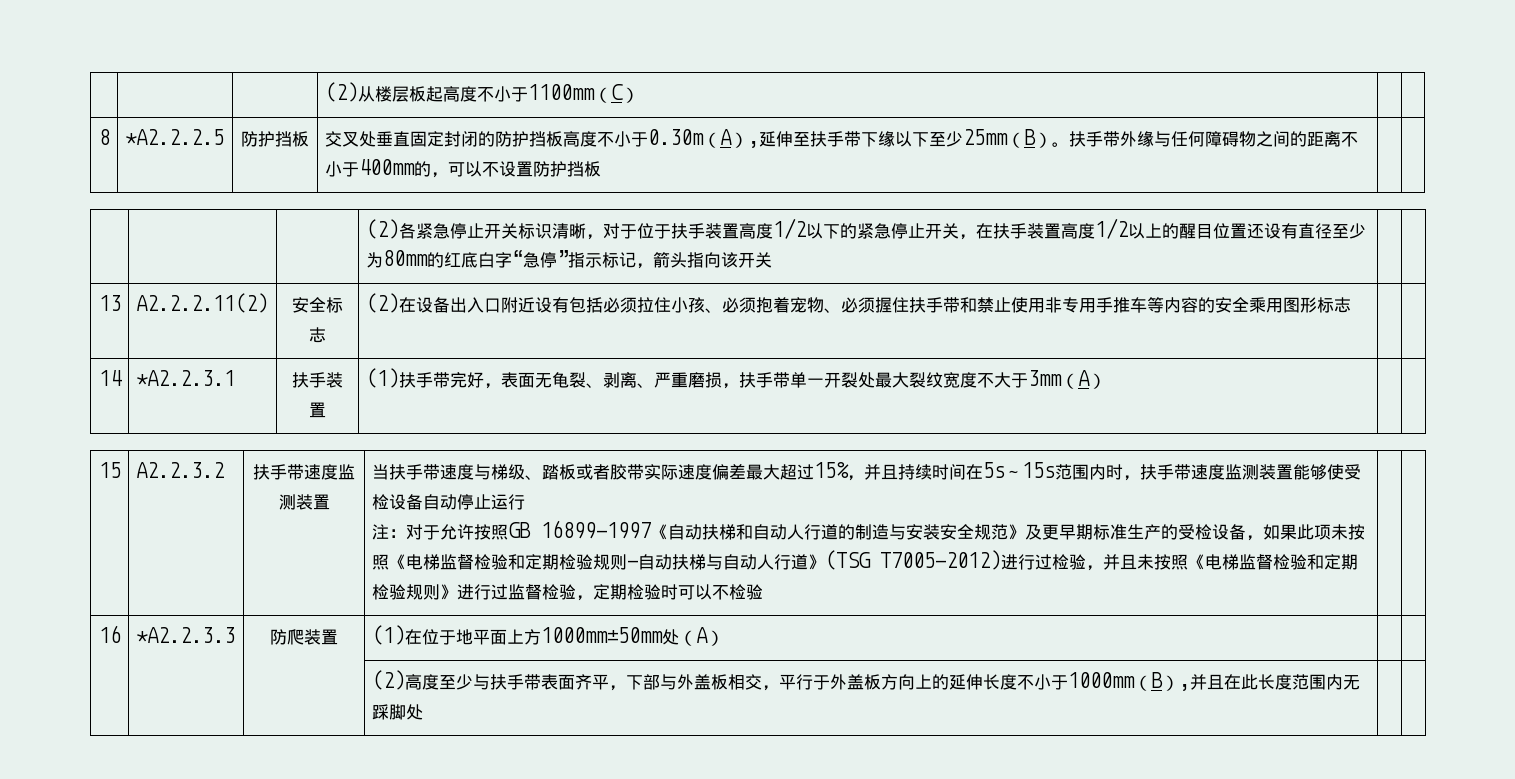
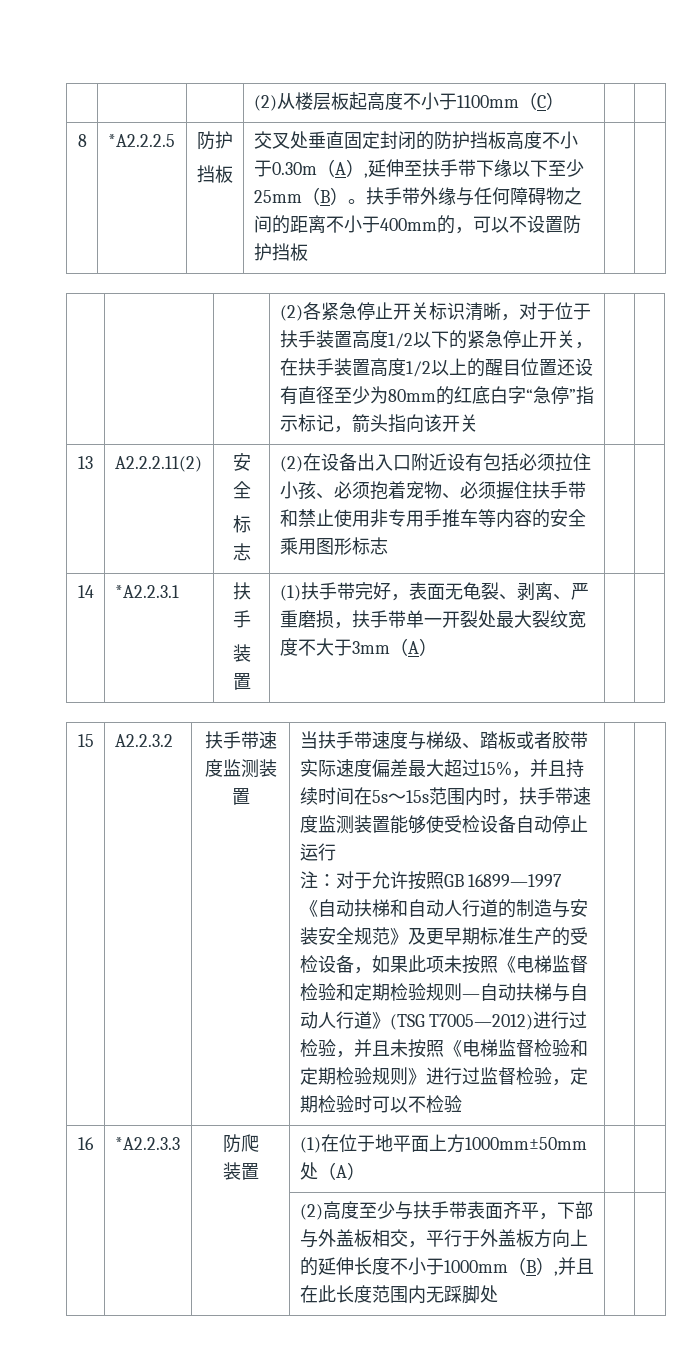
- *A2.2.2.5 | 防护挡板
+ *A2.2.2.5 | 防护
+ 挡板
- 13 | A2.2.2.11(2) | 安全标志 | (2)在设备出入口附近设有包括必须拉住小孩、必须抱着宠物、必须握住扶手带和禁止使用非专用手推车等内容的安全乘用图形标志 | |
+ 13 | A2.2.2.11(2) | 安全
+ 标志 | (2)在设备出入口附近设有包括必须拉住小孩、必须抱着宠物、必须握住扶手带和禁止使用非专用手推车等内容的安全乘用图形标志 | |
- 14 | *A2.2.3.1 | 扶手装置 | (1)扶手带完好，表面无龟裂、剥离、严重磨损，扶手带单一开裂处最大裂纹宽度不大于3mm（A） | |
+ 14 | *A2.2.3.1 | 扶手
+ 装置 | (1)扶手带完好，表面无龟裂、剥离、严重磨损，扶手带单一开裂处最大裂纹宽度不大于3mm（A） | |
- 16 | *A2.2.3.3 | 防爬装置 | (1)在位于地平面上方1000mm±50mm处（A） | |
+ 16 | *A2.2.3.3 | 防爬
+ 装置 | (1)在位于地平面上方1000mm±50mm处（A） | |

